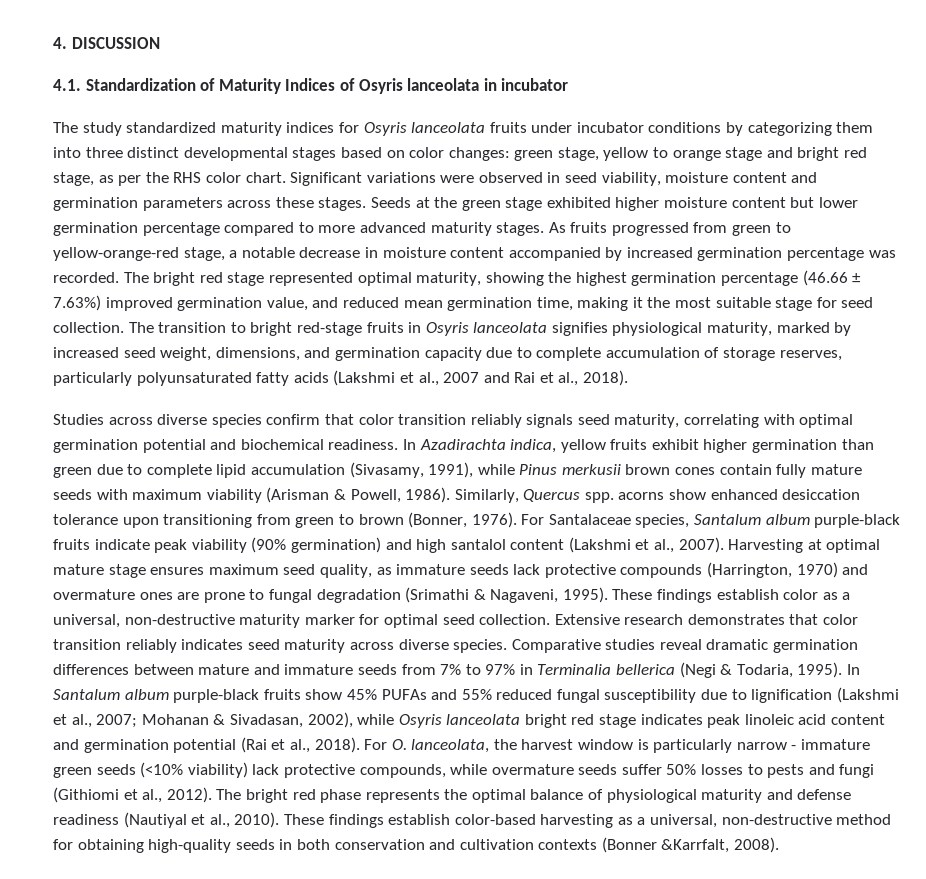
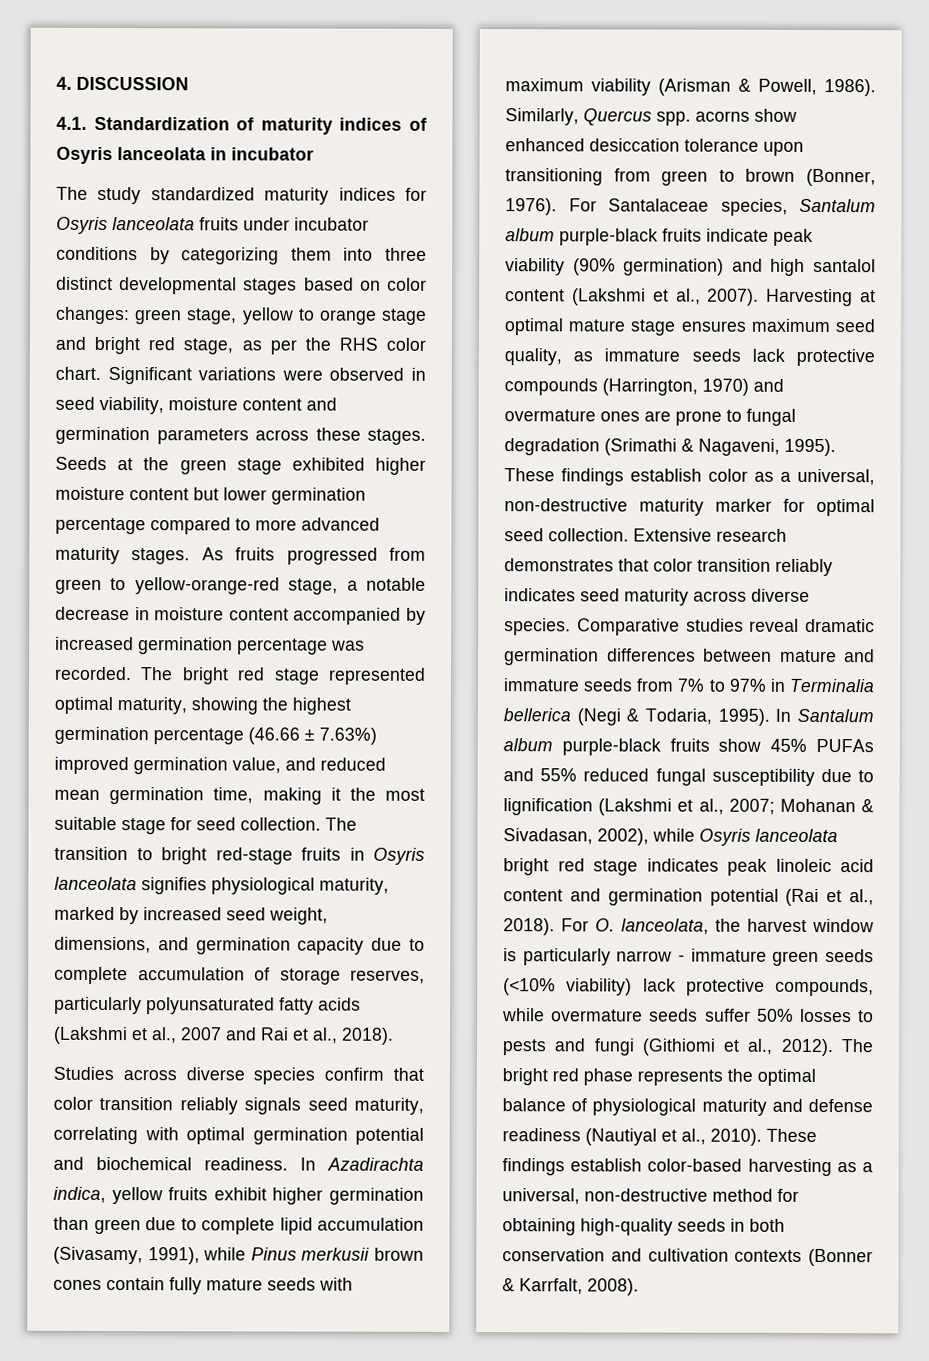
- 4.1. Standardization of Maturity Indices of Osyris lanceolata in incubator
+ 4.1. Standardization of maturity indices of Osyris lanceolata in incubator
- These findings establish color-based harvesting as a universal, non-destructive method for obtaining high-quality seeds in both conservation and cultivation contexts (Bonner &Karrfalt, 2008).
+ These findings establish color-based harvesting as a universal, non-destructive method for obtaining high-quality seeds in both conservation and cultivation contexts (Bonner & Karrfalt, 2008).

